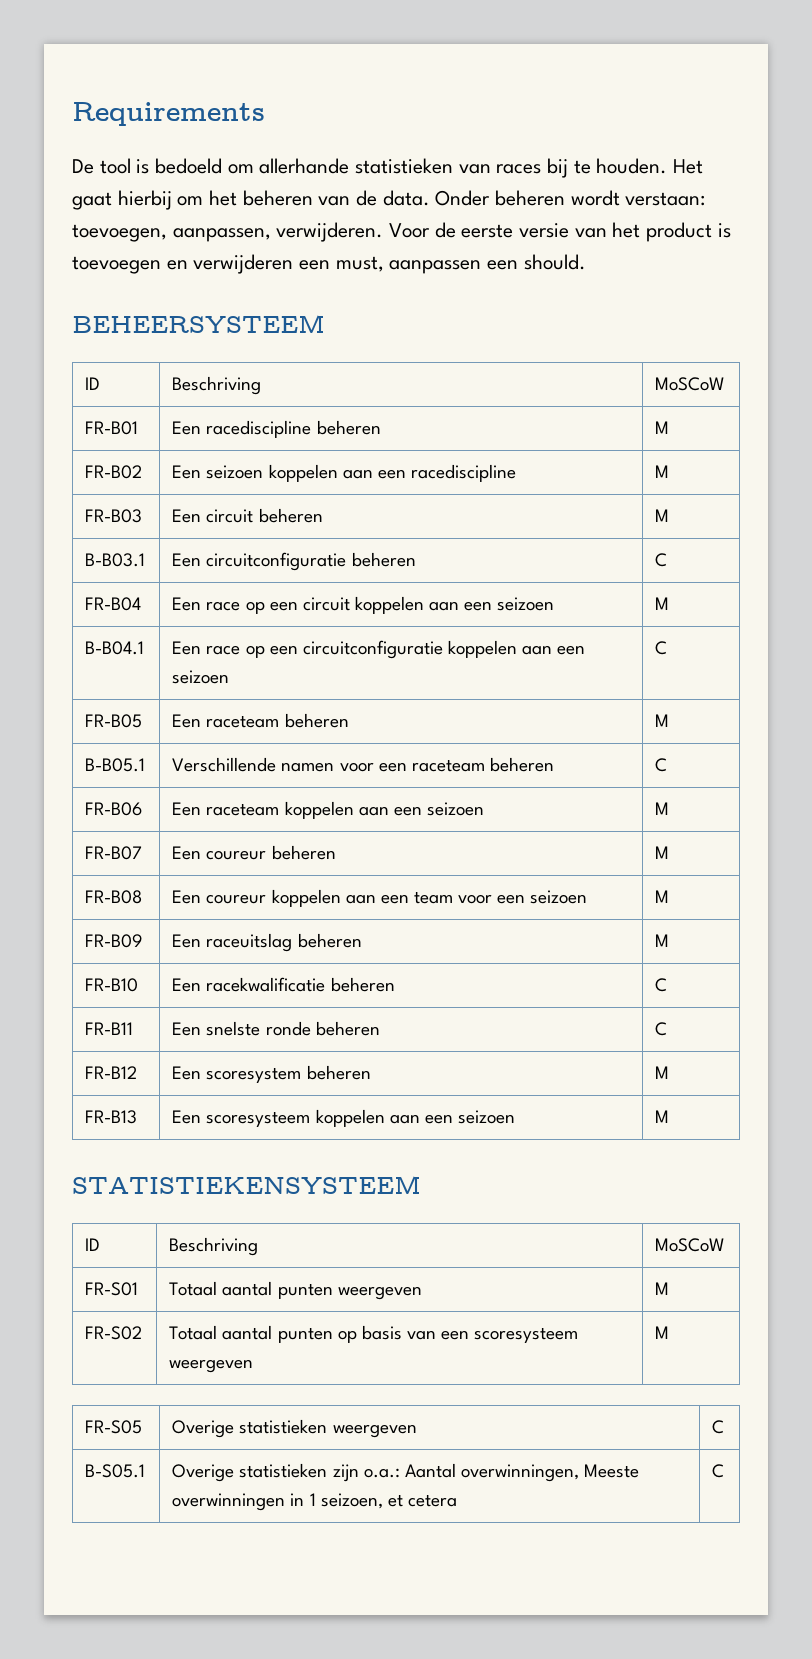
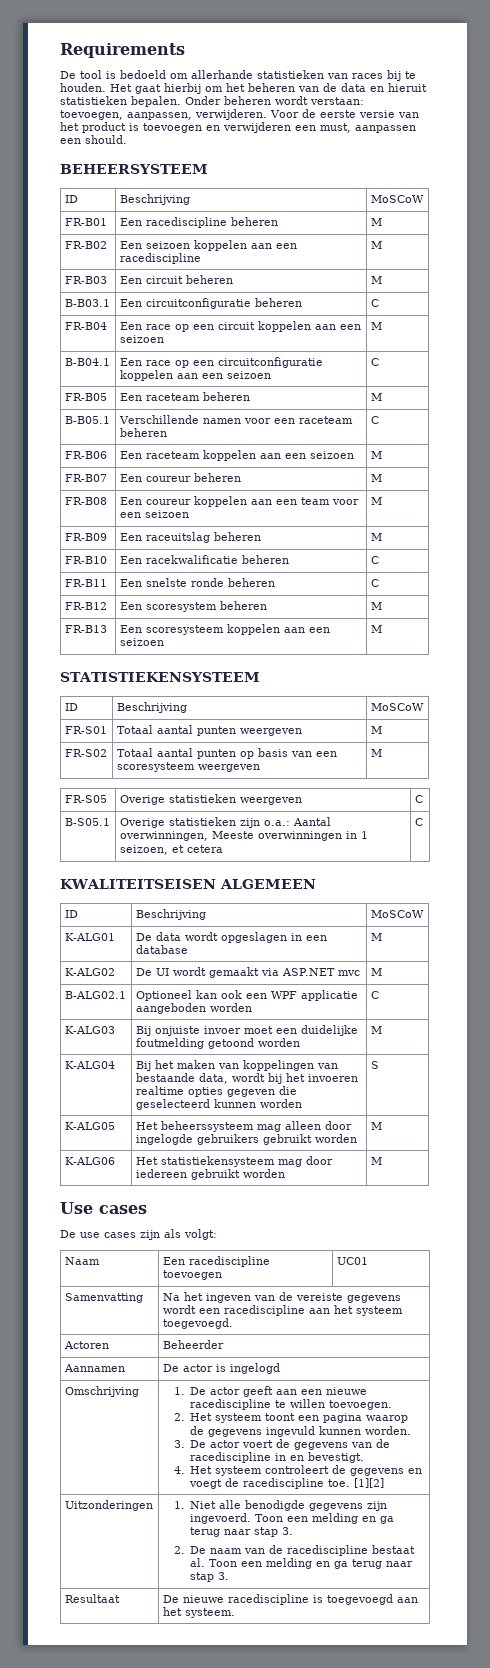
- Het gaat hierbij om het beheren van de data.
+ Het gaat hierbij om het beheren van de data en hieruit statistieken bepalen.
  BEHEERSYSTEEM
- ID | Beschriving | MoSCoW
+ ID | Beschrijving | MoSCoW
  STATISTIEKENSYSTEEM
- ID | Beschriving | MoSCoW
+ ID | Beschrijving | MoSCoW
+ KWALITEITSEISEN ALGEMEEN
+ ID | Beschrijving | MoSCoW
+ K-ALG01 | De data wordt opgeslagen in een database | M
+ K-ALG02 | De UI wordt gemaakt via ASP.NET mvc | M
+ B-ALG02.1 | Optioneel kan ook een WPF applicatie aangeboden worden | C
+ K-ALG03 | Bij onjuiste invoer moet een duidelijke foutmelding getoond worden | M
+ K-ALG04 | Bij het maken van koppelingen van bestaande data, wordt bij het invoeren realtime opties gegeven die geselecteerd kunnen worden | S
+ K-ALG05 | Het beheerssysteem mag alleen door ingelogde gebruikers gebruikt worden | M
+ K-ALG06 | Het statistiekensysteem mag door iedereen gebruikt worden | M
+ Use cases
+ De use cases zijn als volgt:
+ Naam | Een racediscipline toevoegen | UC01
+ Samenvatting | Na het ingeven van de vereiste gegevens wordt een racediscipline aan het systeem toegevoegd.
+ Actoren | Beheerder
+ Aannamen | De actor is ingelogd
+ Omschrijving | 1. De actor geeft aan een nieuwe racediscipline te willen toevoegen.
+ 2. Het systeem toont een pagina waarop de gegevens ingevuld kunnen worden.
+ 3. De actor voert de gegevens van de racediscipline in en bevestigt.
+ 4. Het systeem controleert de gegevens en voegt de racediscipline toe. [1][2]
+ Uitzonderingen | 1. Niet alle benodigde gegevens zijn ingevoerd. Toon een melding en ga terug naar stap 3.
+ 2. De naam van de racediscipline bestaat al. Toon een melding en ga terug naar stap 3.
+ Resultaat | De nieuwe racediscipline is toegevoegd aan het systeem.

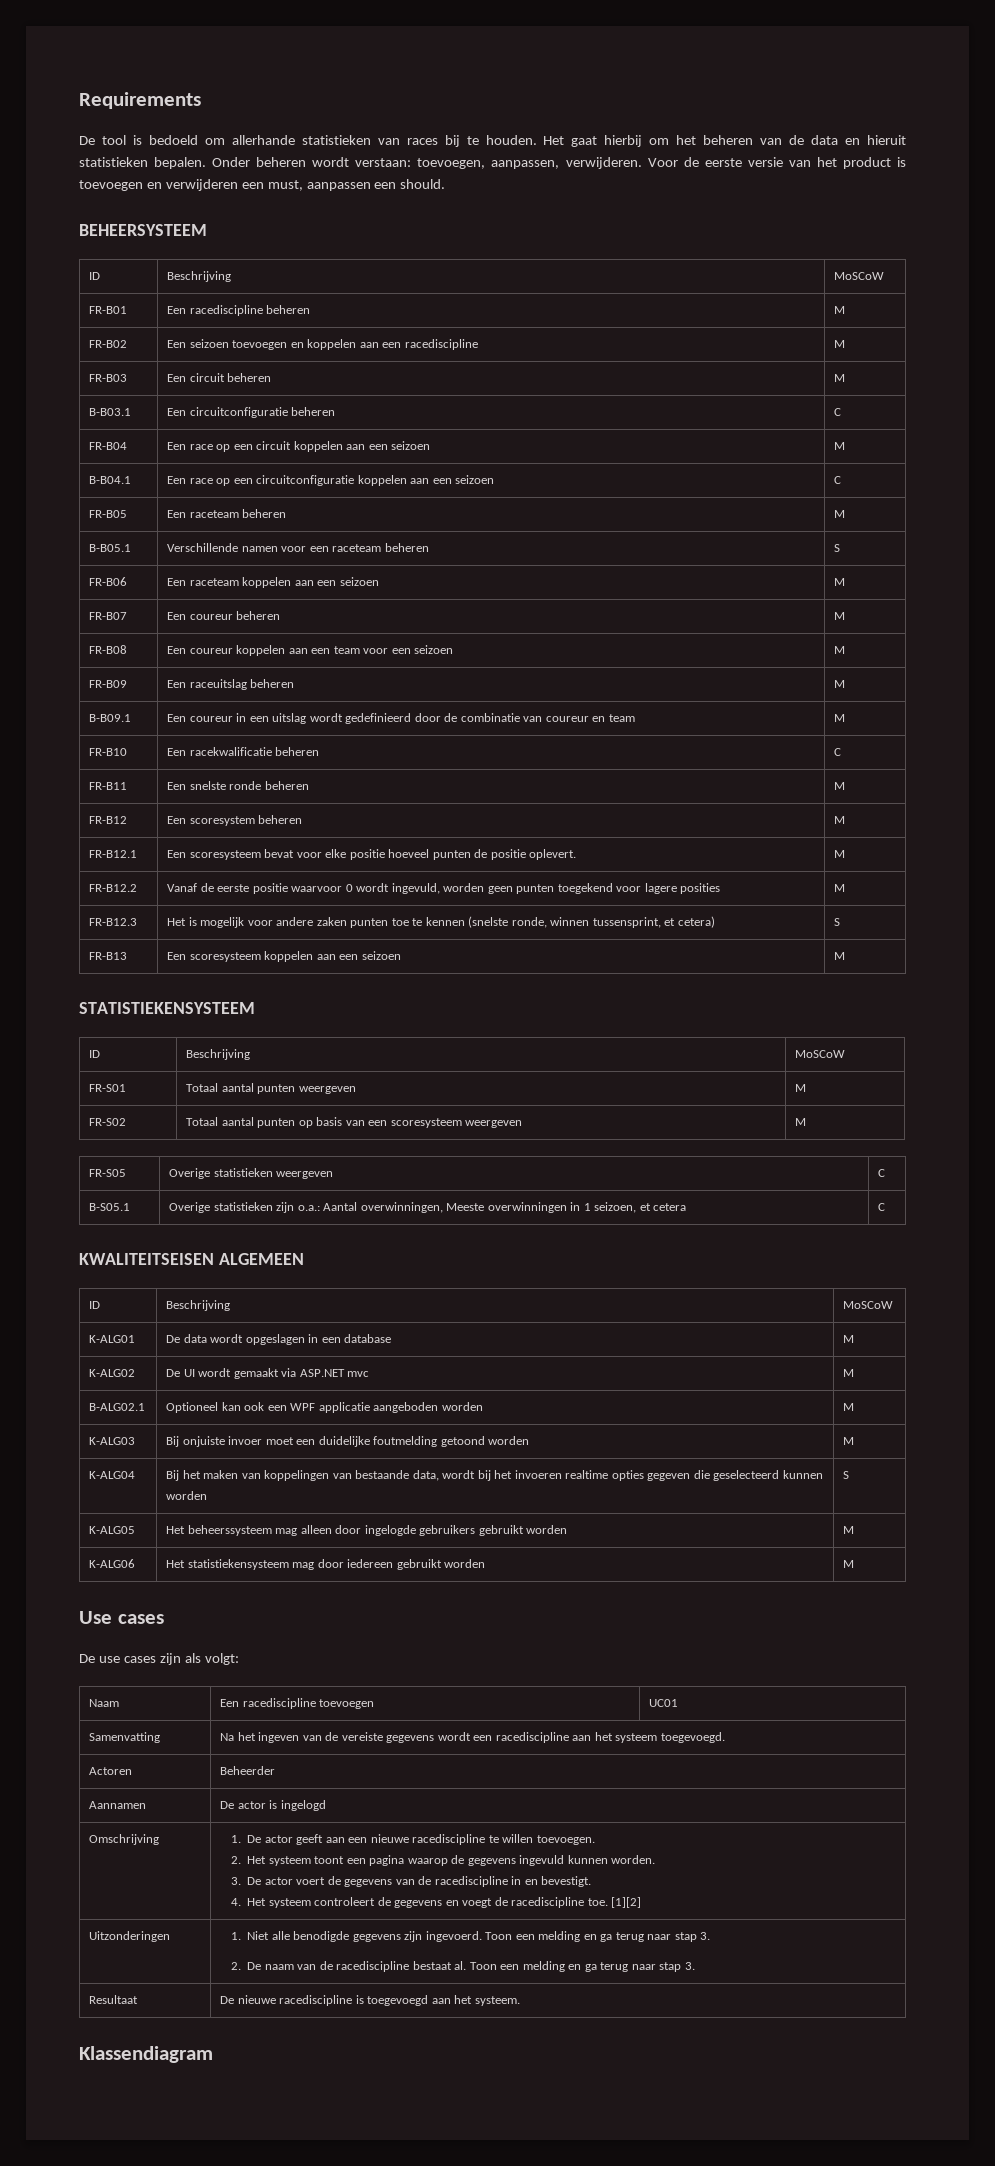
- FR-B02 | Een seizoen koppelen aan een racediscipline | M
+ FR-B02 | Een seizoen toevoegen en koppelen aan een racediscipline | M
- B-B05.1 | Verschillende namen voor een raceteam beheren | C
+ B-B05.1 | Verschillende namen voor een raceteam beheren | S
+ B-B09.1 | Een coureur in een uitslag wordt gedefinieerd door de combinatie van coureur en team | M
- FR-B11 | Een snelste ronde beheren | C
+ FR-B11 | Een snelste ronde beheren | M
+ FR-B12.1 | Een scoresysteem bevat voor elke positie hoeveel punten de positie oplevert. | M
+ FR-B12.2 | Vanaf de eerste positie waarvoor 0 wordt ingevuld, worden geen punten toegekend voor lagere posities | M
+ FR-B12.3 | Het is mogelijk voor andere zaken punten toe te kennen (snelste ronde, winnen tussensprint, et cetera) | S
- B-ALG02.1 | Optioneel kan ook een WPF applicatie aangeboden worden | C
+ B-ALG02.1 | Optioneel kan ook een WPF applicatie aangeboden worden | M
+ Klassendiagram

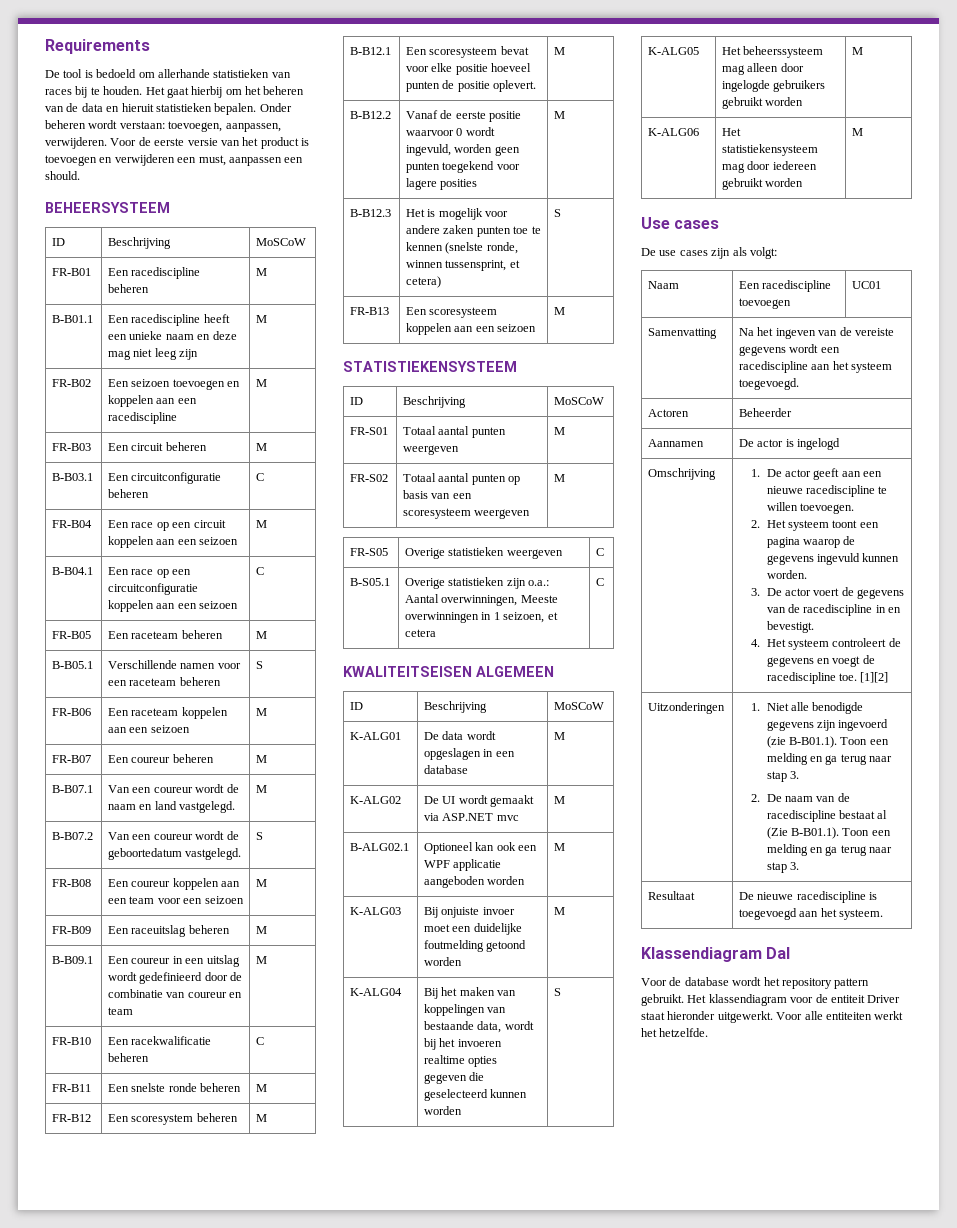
+ B-B01.1 | Een racediscipline heeft een unieke naam en deze mag niet leeg zijn | M
+ B-B07.1 | Van een coureur wordt de naam en land vastgelegd. | M
+ B-B07.2 | Van een coureur wordt de geboortedatum vastgelegd. | S
- FR-B12.1 | Een scoresysteem bevat voor elke positie hoeveel punten de positie oplevert. | M
+ B-B12.1 | Een scoresysteem bevat voor elke positie hoeveel punten de positie oplevert. | M
- FR-B12.2 | Vanaf de eerste positie waarvoor 0 wordt ingevuld, worden geen punten toegekend voor lagere posities | M
+ B-B12.2 | Vanaf de eerste positie waarvoor 0 wordt ingevuld, worden geen punten toegekend voor lagere posities | M
- FR-B12.3 | Het is mogelijk voor andere zaken punten toe te kennen (snelste ronde, winnen tussensprint, et cetera) | S
+ B-B12.3 | Het is mogelijk voor andere zaken punten toe te kennen (snelste ronde, winnen tussensprint, et cetera) | S
- Uitzonderingen | 1. Niet alle benodigde gegevens zijn ingevoerd. Toon een melding en ga terug naar stap 3.
- 2. De naam van de racediscipline bestaat al. Toon een melding en ga terug naar stap 3.
+ Uitzonderingen | 1. Niet alle benodigde gegevens zijn ingevoerd (zie B-B01.1). Toon een melding en ga terug naar stap 3.
+ 2. De naam van de racediscipline bestaat al (Zie B-B01.1). Toon een melding en ga terug naar stap 3.
- Klassendiagram
+ Klassendiagram Dal
+ Voor de database wordt het repository pattern gebruikt. Het klassendiagram voor de entiteit Driver staat hieronder uitgewerkt. Voor alle entiteiten werkt het hetzelfde.

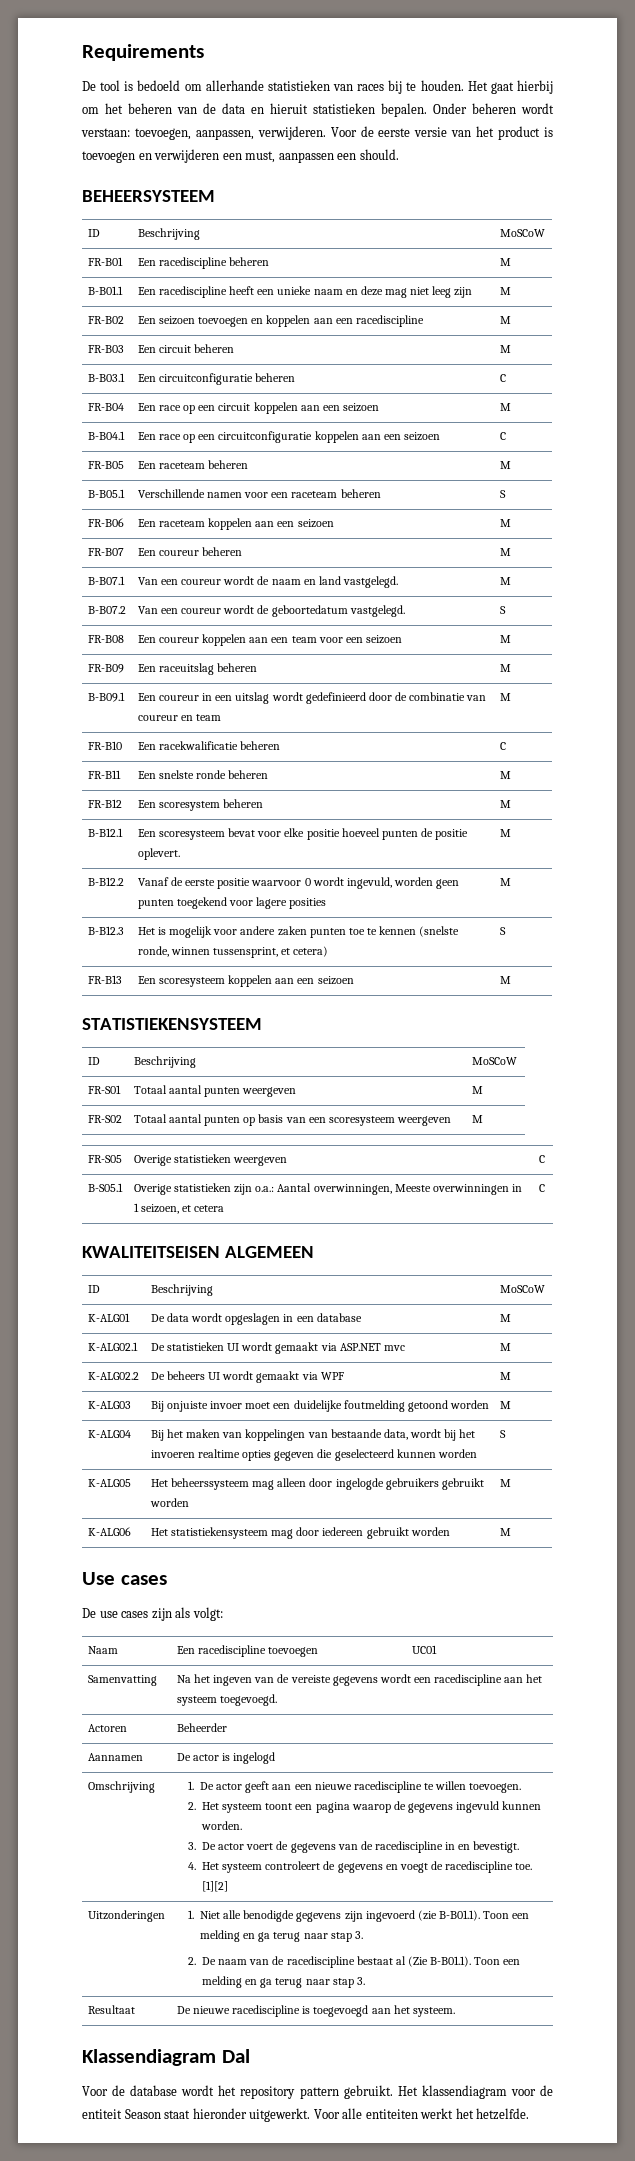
- K-ALG02 | De UI wordt gemaakt via ASP.NET mvc | M
+ K-ALG02.1 | De statistieken UI wordt gemaakt via ASP.NET mvc | M
- B-ALG02.1 | Optioneel kan ook een WPF applicatie aangeboden worden | M
+ K-ALG02.2 | De beheers UI wordt gemaakt via WPF | M
- Het klassendiagram voor de entiteit Driver staat hieronder uitgewerkt.
+ Het klassendiagram voor de entiteit Season staat hieronder uitgewerkt.

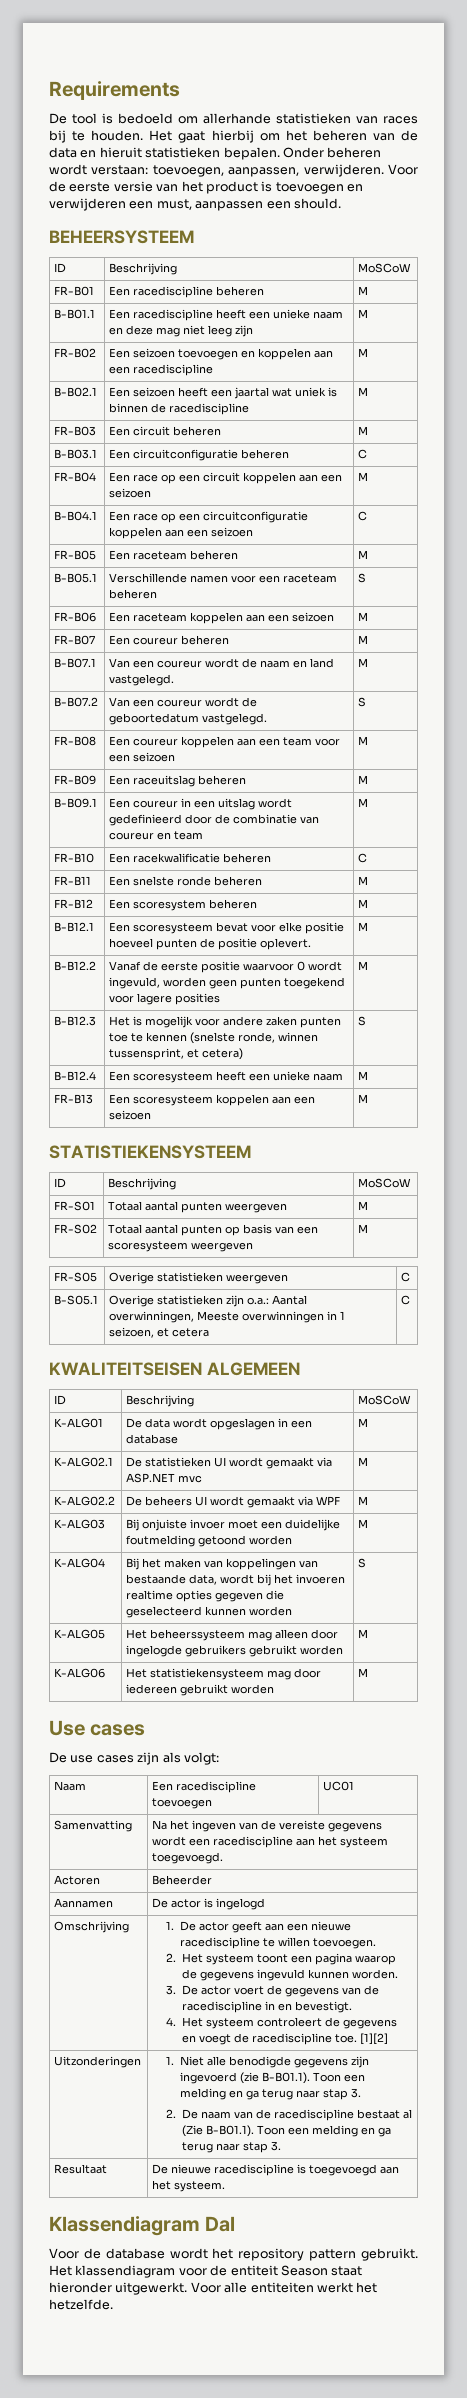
+ B-B02.1 | Een seizoen heeft een jaartal wat uniek is binnen de racediscipline | M
+ B-B12.4 | Een scoresysteem heeft een unieke naam | M

